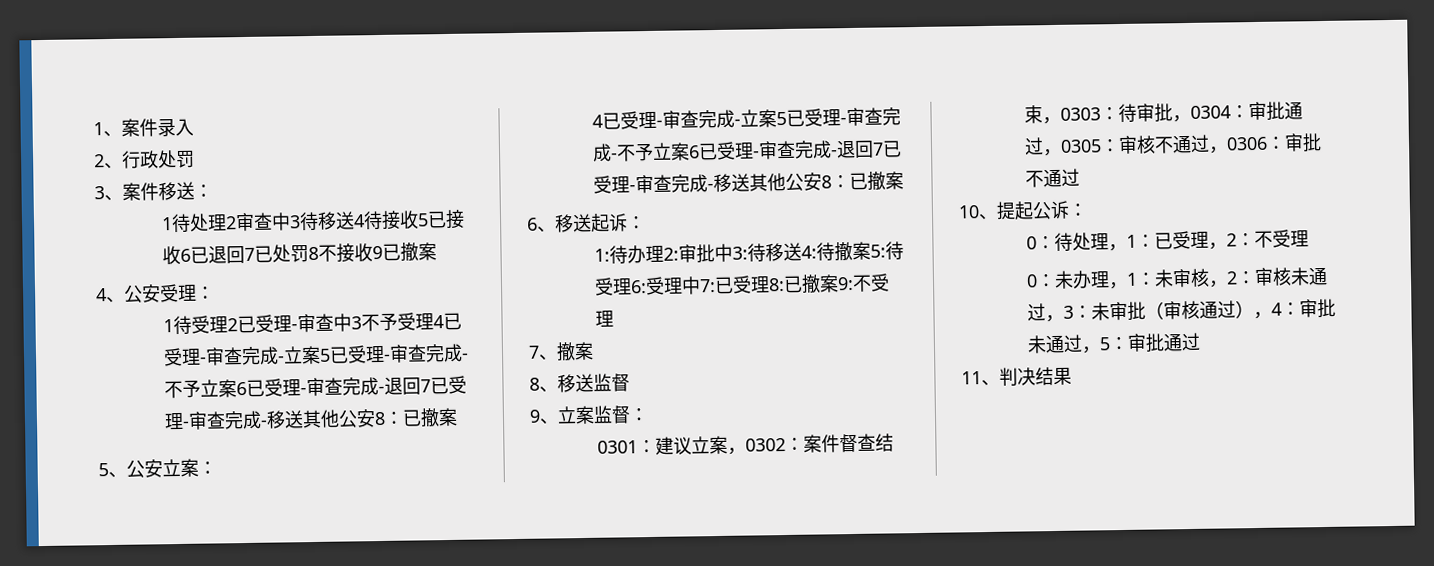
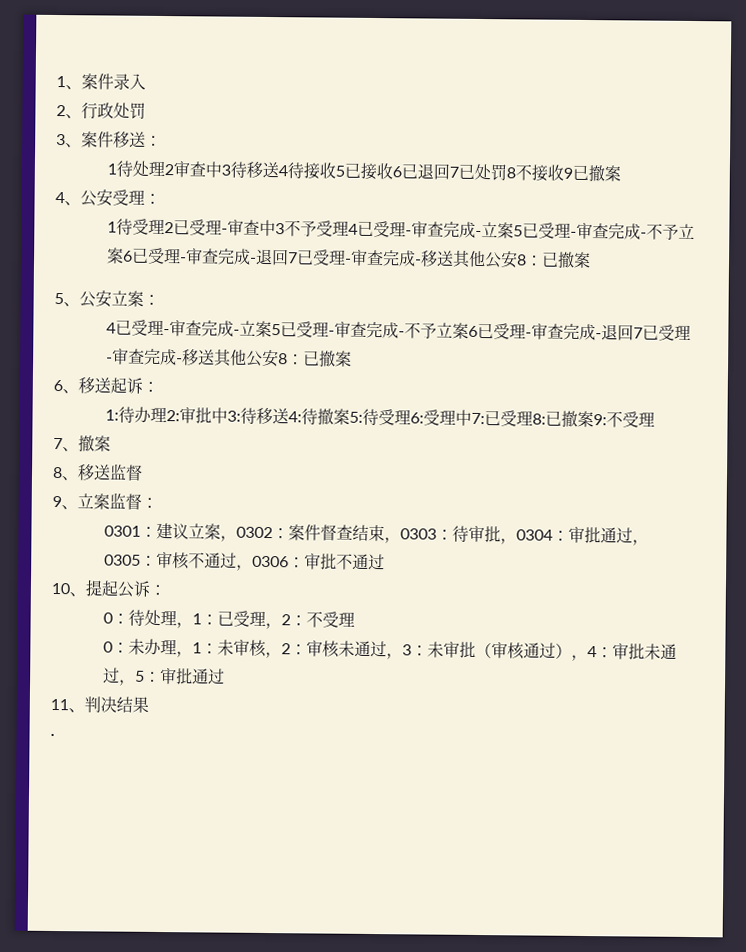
+ ·

